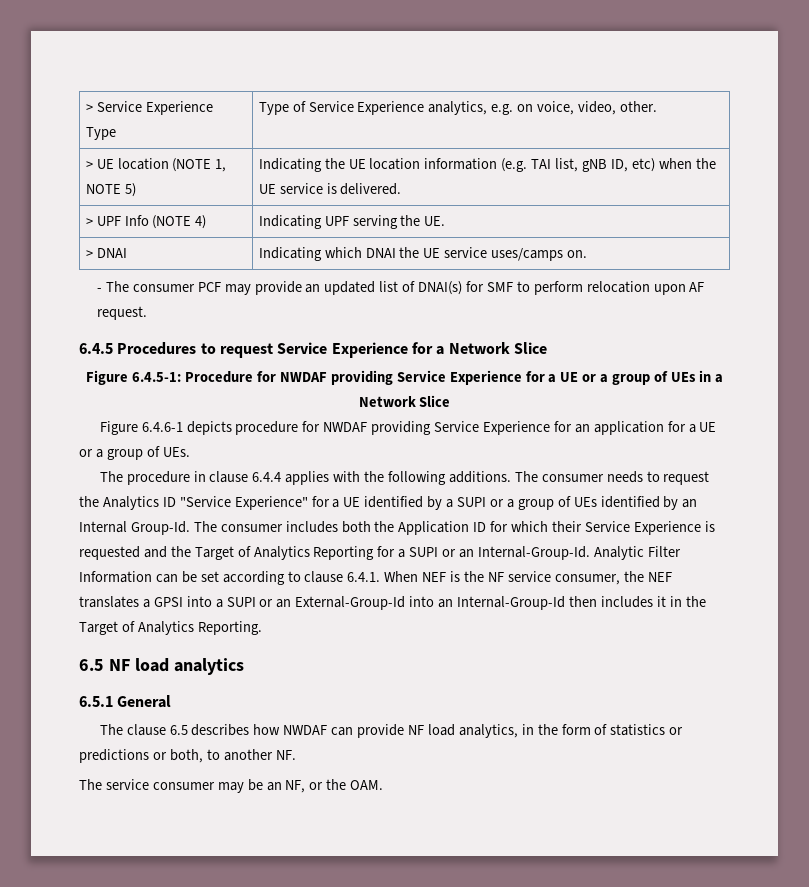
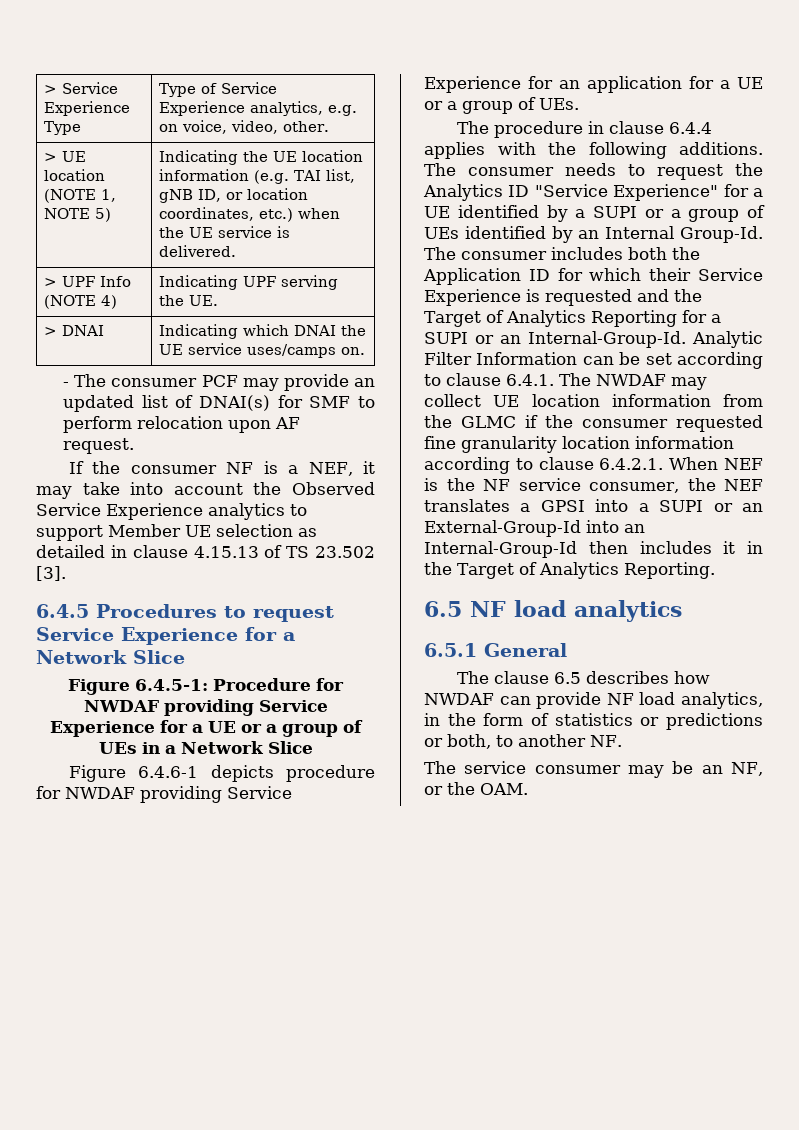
- > UE location (NOTE 1, NOTE 5) | Indicating the UE location information (e.g. TAI list, gNB ID, etc) when the UE service is delivered.
+ > UE location (NOTE 1, NOTE 5) | Indicating the UE location information (e.g. TAI list, gNB ID, or location coordinates, etc.) when the UE service is delivered.
+ If the consumer NF is a NEF, it may take into account the Observed Service Experience analytics to support Member UE selection as detailed in clause 4.15.13 of TS 23.502 [3].
- Analytic Filter Information can be set according to clause 6.4.1. When NEF is the NF service consumer, the NEF translates a GPSI into a SUPI or an External-Group-Id into an Internal-Group-Id then includes it in the Target of Analytics Reporting.
+ Analytic Filter Information can be set according to clause 6.4.1. The NWDAF may collect UE location information from the GLMC if the consumer requested fine granularity location information according to clause 6.4.2.1. When NEF is the NF service consumer, the NEF translates a GPSI into a SUPI or an External-Group-Id into an Internal-Group-Id then includes it in the Target of Analytics Reporting.

